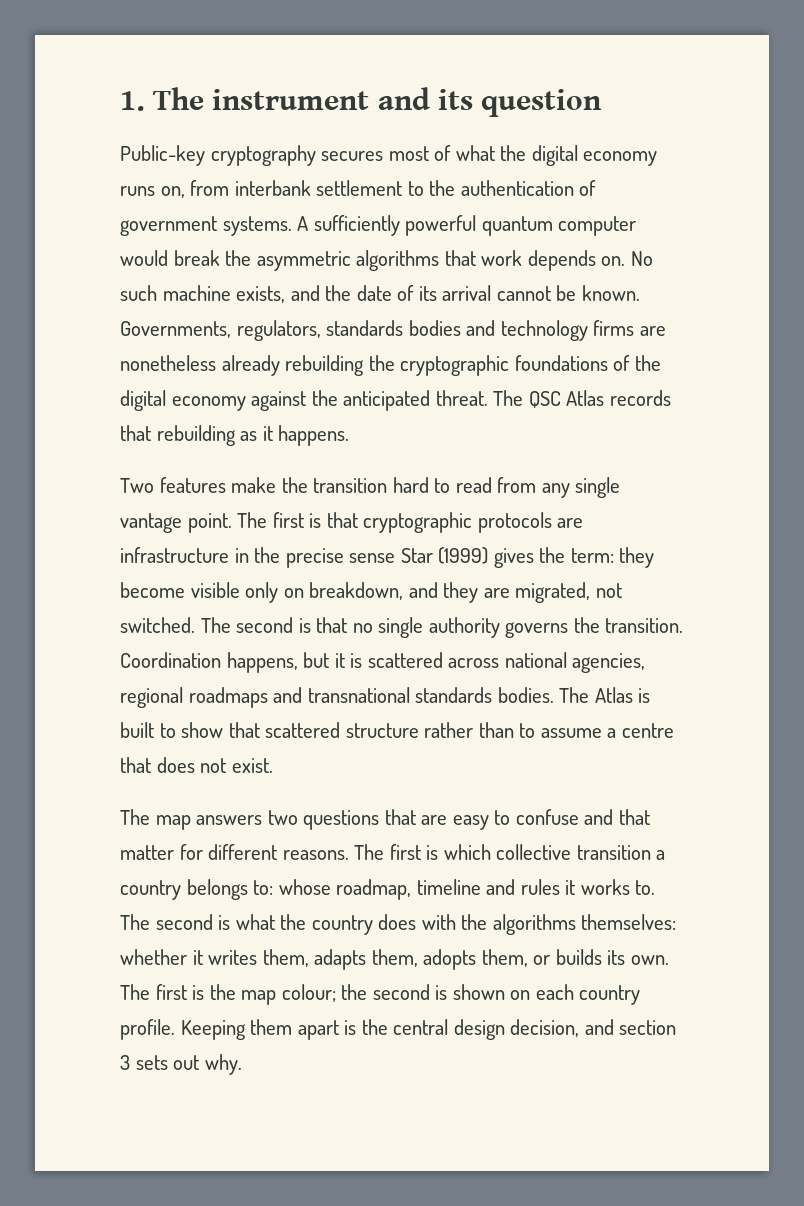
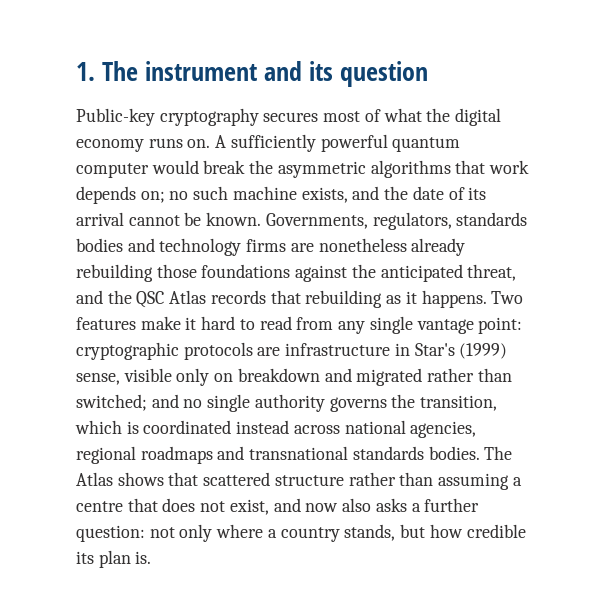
- Public-key cryptography secures most of what the digital economy runs on, from interbank settlement to the authentication of government systems.
+ Public-key cryptography secures most of what the digital economy runs on.
- A sufficiently powerful quantum computer would break the asymmetric algorithms that work depends on. No such machine exists, and the date of its arrival cannot be known.
+ A sufficiently powerful quantum computer would break the asymmetric algorithms that work depends on; no such machine exists, and the date of its arrival cannot be known.
- Governments, regulators, standards bodies and technology firms are nonetheless already rebuilding the cryptographic foundations of the digital economy against the anticipated threat. The QSC Atlas records that rebuilding as it happens.
- Two features make the transition hard to read from any single vantage point. The first is that cryptographic protocols are infrastructure in the precise sense Star (1999) gives the term: they become visible only on breakdown, and they are migrated, not switched. The second is that no single authority governs the transition. Coordination happens, but it is scattered across national agencies, regional roadmaps and transnational standards bodies.
+ Governments, regulators, standards bodies and technology firms are nonetheless already rebuilding those foundations against the anticipated threat, and the QSC Atlas records that rebuilding as it happens. Two features make it hard to read from any single vantage point: cryptographic protocols are infrastructure in Star's (1999) sense, visible only on breakdown and migrated rather than switched; and no single authority governs the transition, which is coordinated instead across national agencies, regional roadmaps and transnational standards bodies.
- The Atlas is built to show that scattered structure rather than to assume a centre that does not exist.
- The map answers two questions that are easy to confuse and that matter for different reasons. The first is which collective transition a country belongs to: whose roadmap, timeline and rules it works to. The second is what the country does with the algorithms themselves: whether it writes them, adapts them, adopts them, or builds its own. The first is the map colour; the second is shown on each country profile. Keeping them apart is the central design decision, and section 3 sets out why.
+ The Atlas shows that scattered structure rather than assuming a centre that does not exist, and now also asks a further question: not only where a country stands, but how credible its plan is.

